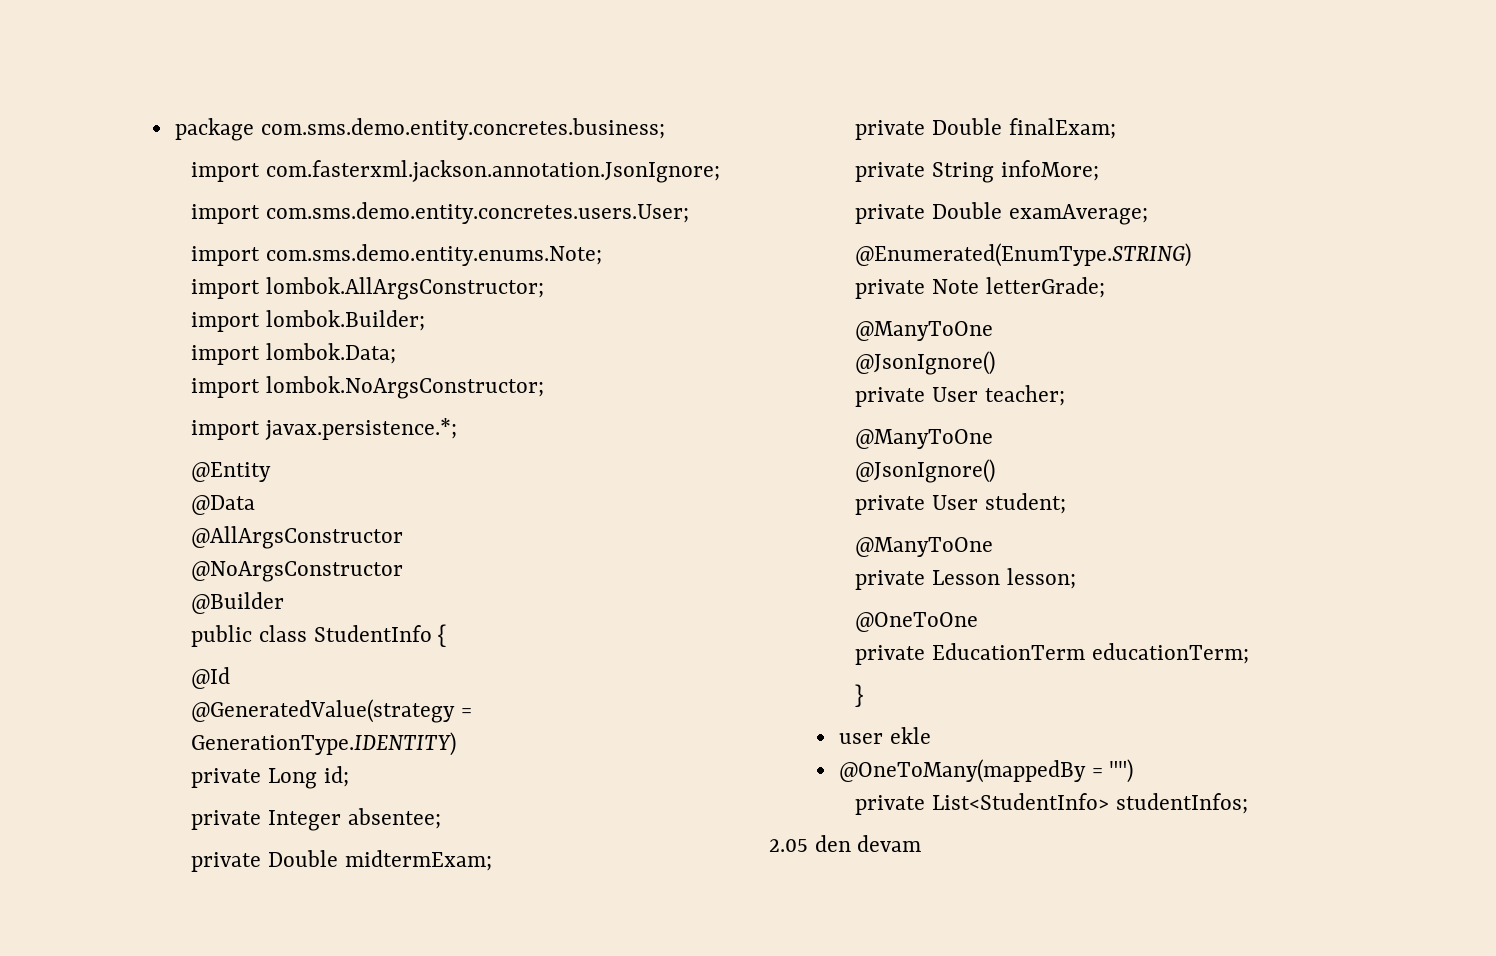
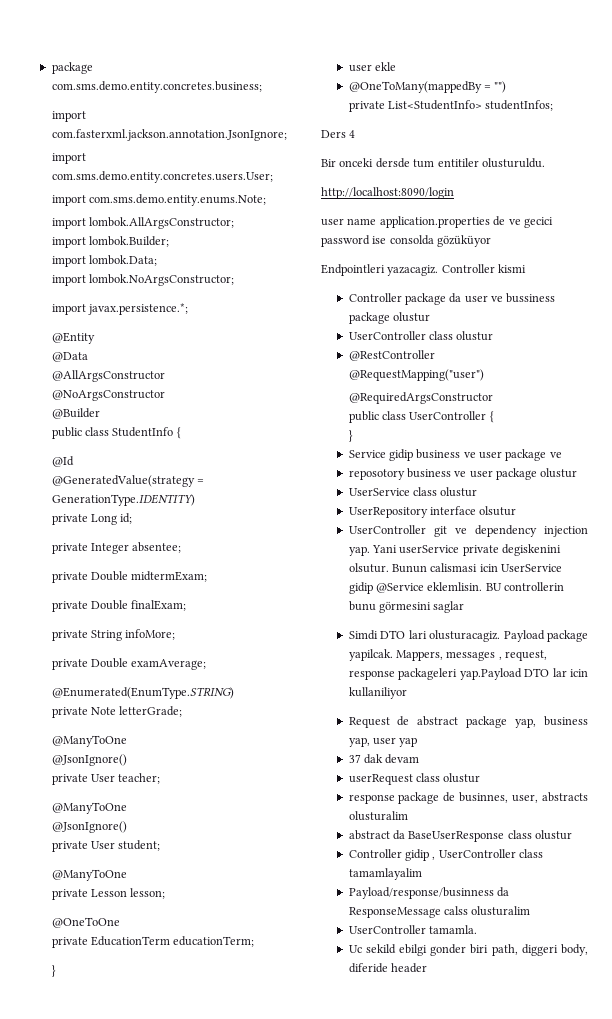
- 2.05 den devam
+ Ders 4
+ Bir onceki dersde tum entitiler olusturuldu.
+ http://localhost:8090/login
+ user name application.properties de ve gecici password ise consolda gözüküyor
+ Endpointleri yazacagiz. Controller kismi
+ Controller package da user ve bussiness package olustur
+ UserController class olustur
+ @RestController
+ @RequestMapping("user")
+ @RequiredArgsConstructor
+ public class UserController {
+ }
+ Service gidip business ve user package ve
+ reposotory business ve user package olustur
+ UserService class olustur
+ UserRepository interface olsutur
+ UserController git ve dependency injection yap. Yani userService private degiskenini olsutur. Bunun calismasi icin UserService gidip @Service eklemlisin. BU controllerin bunu görmesini saglar
+ Simdi DTO lari olusturacagiz. Payload package yapilcak. Mappers, messages , request, response packageleri yap.Payload DTO lar icin kullaniliyor
+ Request de abstract package yap, business yap, user yap
+ 37 dak devam
+ userRequest class olustur
+ response package de businnes, user, abstracts olusturalim
+ abstract da BaseUserResponse class olustur
+ Controller gidip , UserController class tamamlayalim
+ Payload/response/businness da ResponseMessage calss olusturalim
+ UserController tamamla.
+ Uc sekild ebilgi gonder biri path, diggeri body, diferide header

